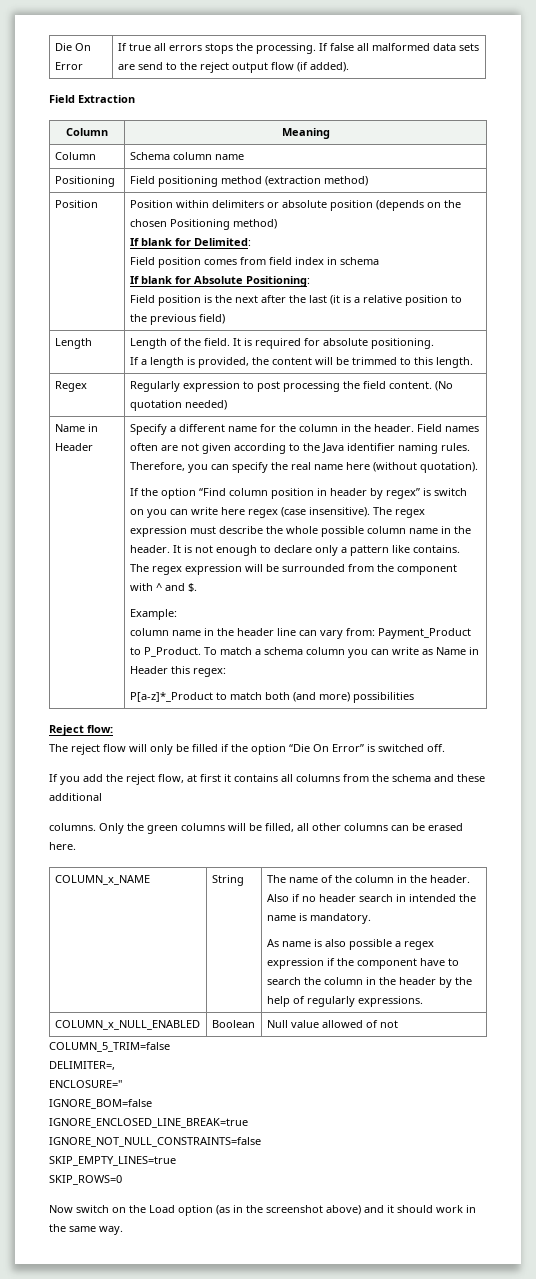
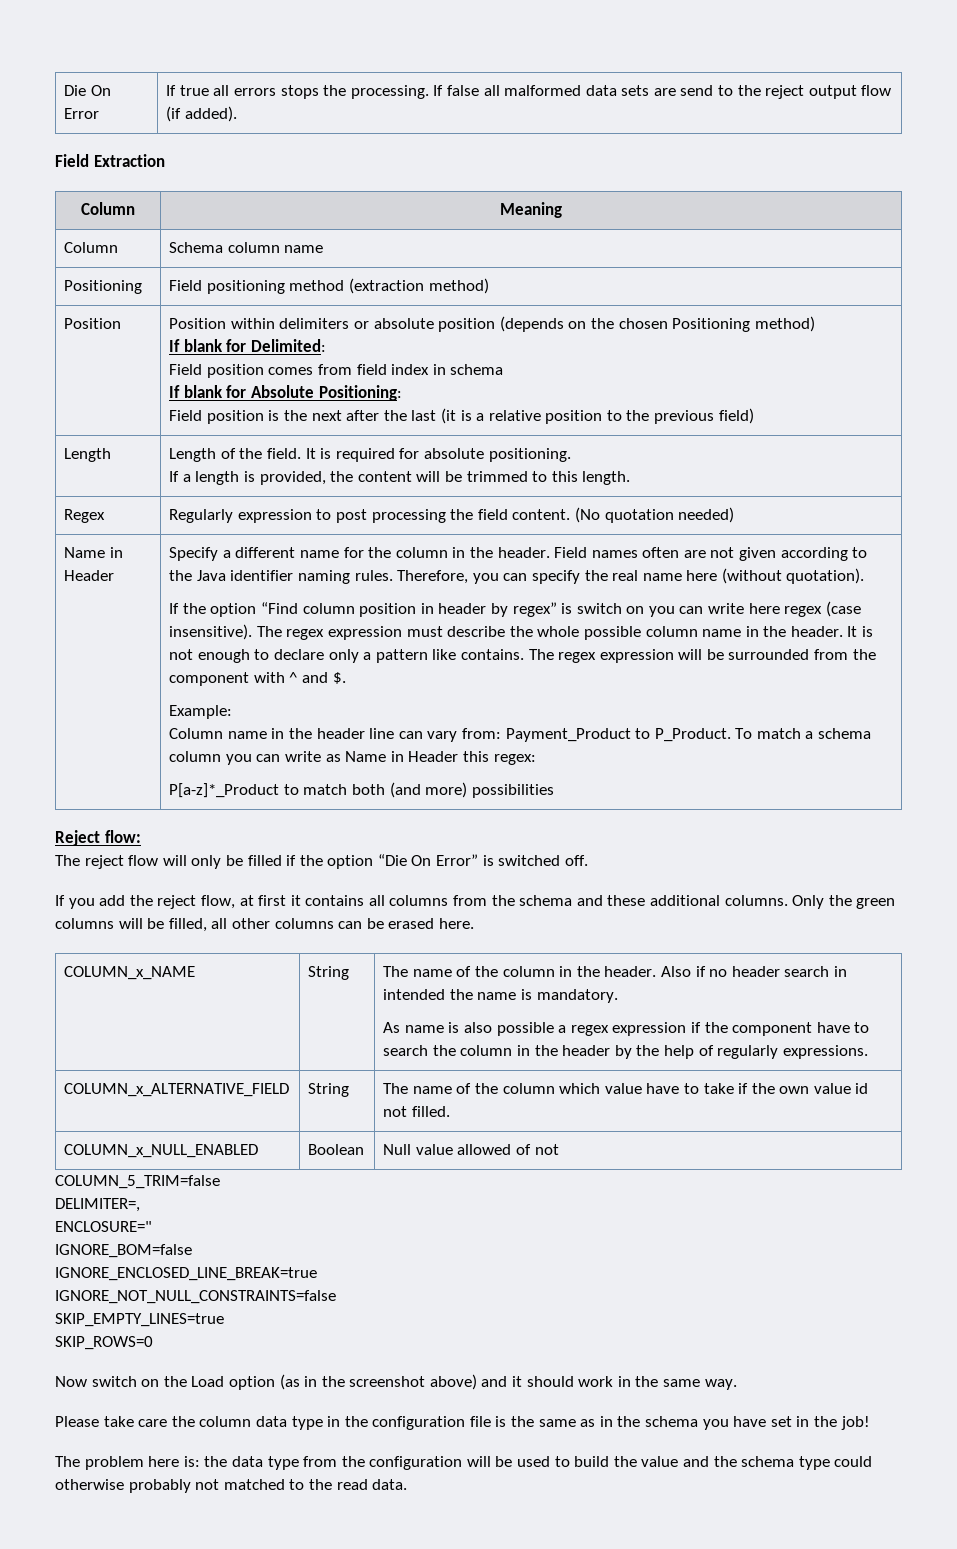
- column name in the header line can vary from: Payment_Product to P_Product.
+ Column name in the header line can vary from: Payment_Product to P_Product.
- If you add the reject flow, at first it contains all columns from the schema and these additional
- columns.
+ If you add the reject flow, at first it contains all columns from the schema and these additional columns.
+ COLUMN_x_ALTERNATIVE_FIELD | String | The name of the column which value have to take if the own value id not filled.
+ Please take care the column data type in the configuration file is the same as in the schema you have set in the job!
+ The problem here is: the data type from the configuration will be used to build the value and the schema type could otherwise probably not matched to the read data.

